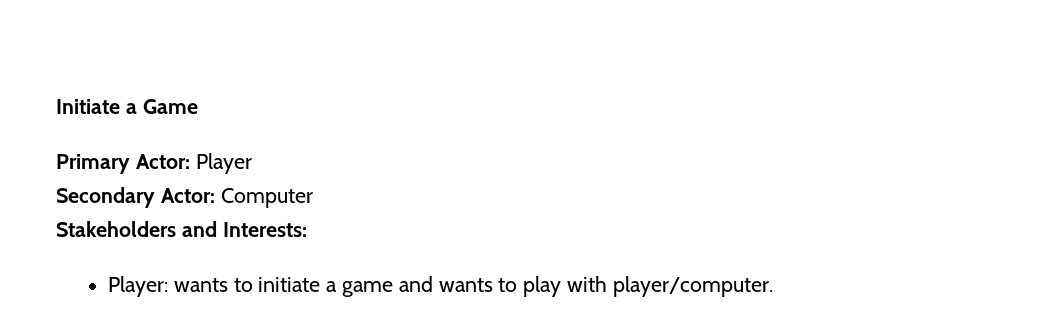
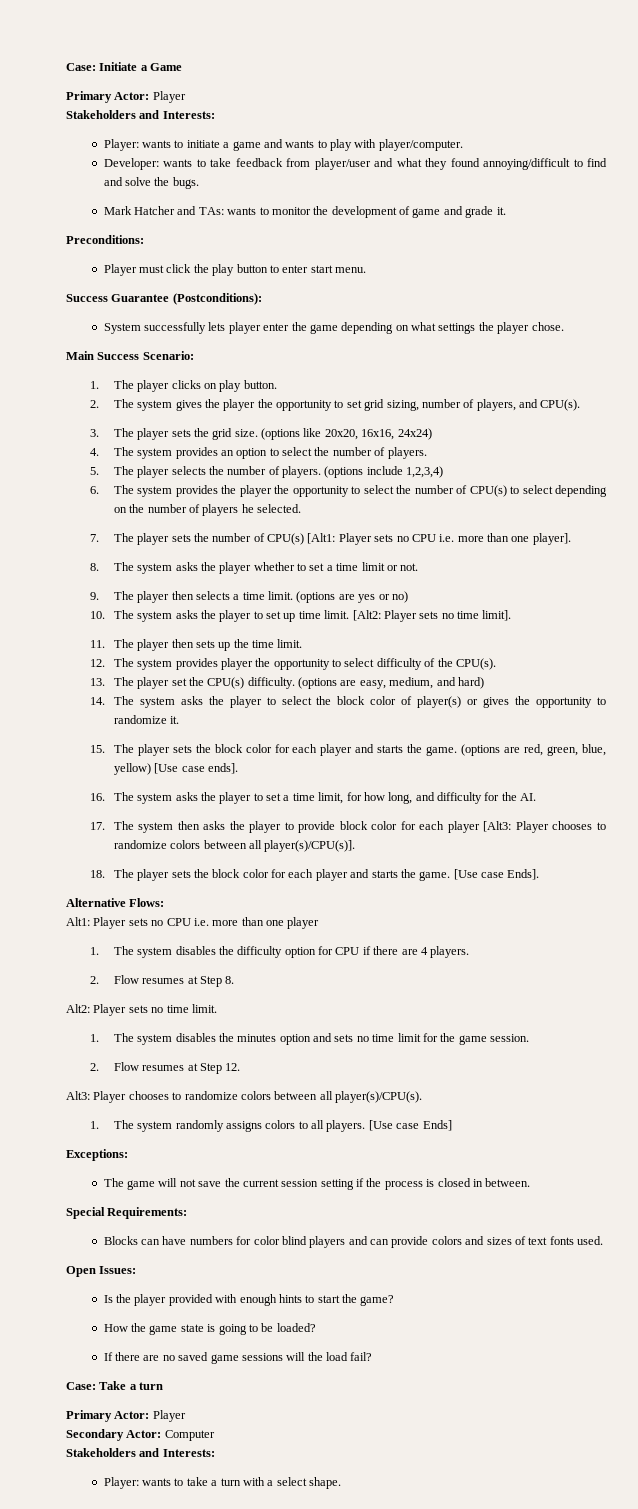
- Initiate a Game
+ Case: Initiate a Game
- Secondary Actor: Computer
+ Developer: wants to take feedback from player/user and what they found annoying/difficult to find and solve the bugs.
+ Mark Hatcher and TAs: wants to monitor the development of game and grade it.
+ Preconditions:
+ Player must click the play button to enter start menu.
+ Success Guarantee (Postconditions):
+ System successfully lets player enter the game depending on what settings the player chose.
+ Main Success Scenario:
+ 1. The player clicks on play button.
+ 2. The system gives the player the opportunity to set grid sizing, number of players, and CPU(s).
+ 3. The player sets the grid size. (options like 20x20, 16x16, 24x24)
+ 4. The system provides an option to select the number of players.
+ 5. The player selects the number of players. (options include 1,2,3,4)
+ 6. The system provides the player the opportunity to select the number of CPU(s) to select depending on the number of players he selected.
+ 7. The player sets the number of CPU(s) [Alt1: Player sets no CPU i.e. more than one player].
+ 8. The system asks the player whether to set a time limit or not.
+ 9. The player then selects a time limit. (options are yes or no)
+ 10. The system asks the player to set up time limit. [Alt2: Player sets no time limit].
+ 11. The player then sets up the time limit.
+ 12. The system provides player the opportunity to select difficulty of the CPU(s).
+ 13. The player set the CPU(s) difficulty. (options are easy, medium, and hard)
+ 14. The system asks the player to select the block color of player(s) or gives the opportunity to randomize it.
+ 15. The player sets the block color for each player and starts the game. (options are red, green, blue, yellow) [Use case ends].
+ 16. The system asks the player to set a time limit, for how long, and difficulty for the AI.
+ 17. The system then asks the player to provide block color for each player [Alt3: Player chooses to randomize colors between all player(s)/CPU(s)].
+ 18. The player sets the block color for each player and starts the game. [Use case Ends].
+ Alternative Flows:
+ Alt1: Player sets no CPU i.e. more than one player
+ 1. The system disables the difficulty option for CPU if there are 4 players.
+ 2. Flow resumes at Step 8.
+ Alt2: Player sets no time limit.
+ 1. The system disables the minutes option and sets no time limit for the game session.
+ 2. Flow resumes at Step 12.
+ Alt3: Player chooses to randomize colors between all player(s)/CPU(s).
+ 1. The system randomly assigns colors to all players. [Use case Ends]
+ Exceptions:
+ The game will not save the current session setting if the process is closed in between.
+ Special Requirements:
+ Blocks can have numbers for color blind players and can provide colors and sizes of text fonts used.
+ Open Issues:
+ Is the player provided with enough hints to start the game?
+ How the game state is going to be loaded?
+ If there are no saved game sessions will the load fail?
+ Case: Take a turn
+ Primary Actor: Player
+ Secondary Actor: Computer
+ Stakeholders and Interests:
+ Player: wants to take a turn with a select shape.

